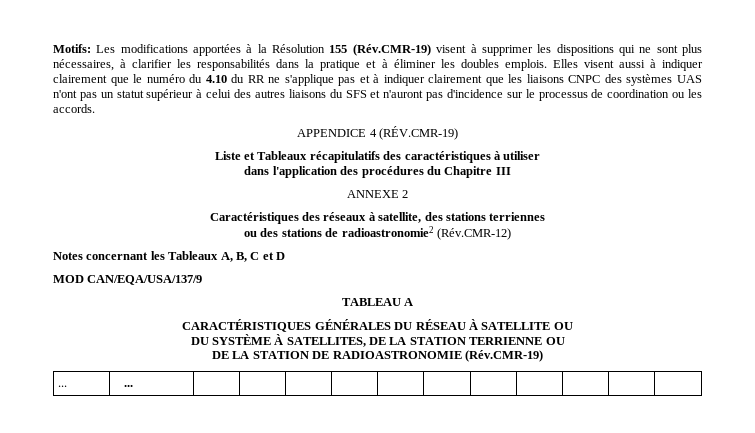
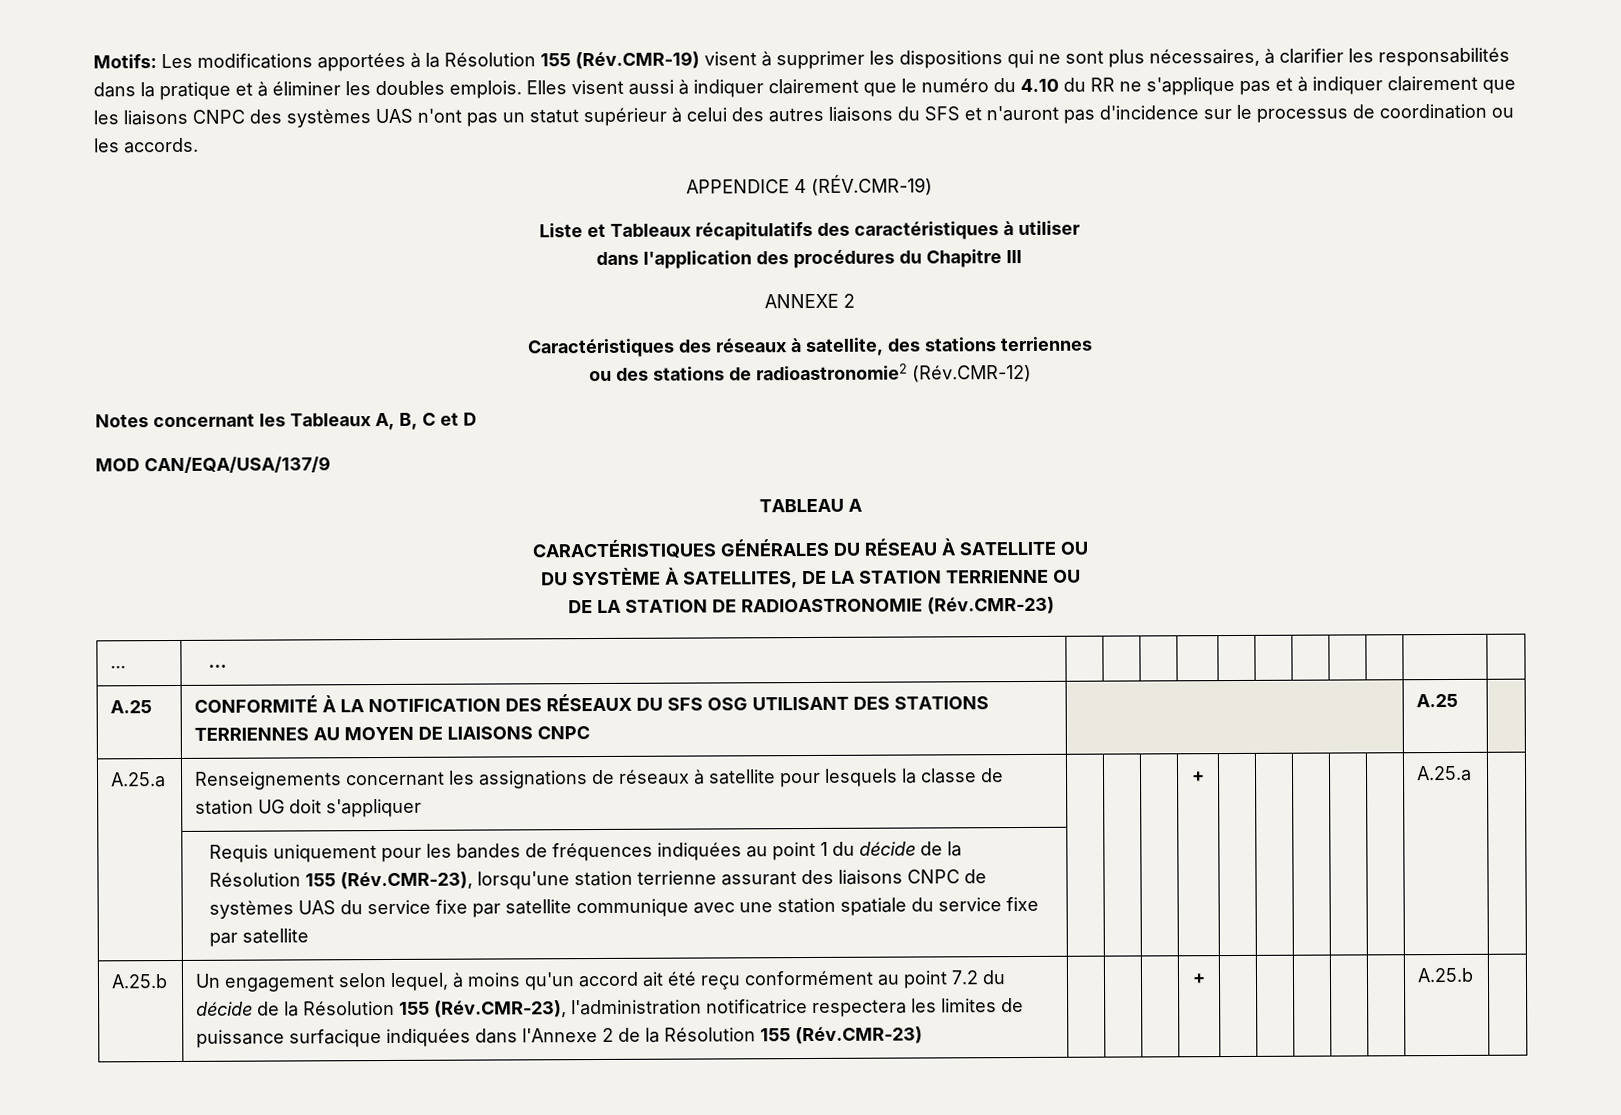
- DE LA STATION DE RADIOASTRONOMIE (Rév.CMR-19)
+ DE LA STATION DE RADIOASTRONOMIE (Rév.CMR-23)
+ A.25 | CONFORMITÉ À LA NOTIFICATION DES RÉSEAUX DU SFS OSG UTILISANT DES STATIONS TERRIENNES AU MOYEN DE LIAISONS CNPC | | A.25 |
+ A.25.a | Renseignements concernant les assignations de réseaux à satellite pour lesquels la classe de station UG doit s'appliquer | | | | + | | | | | | A.25.a |
+ | Requis uniquement pour les bandes de fréquences indiquées au point 1 du décide de la Résolution 155 (Rév.CMR-23), lorsqu'une station terrienne assurant des liaisons CNPC de systèmes UAS du service fixe par satellite communique avec une station spatiale du service fixe par satellite | | | | | | | | | | |
+ A.25.b | Un engagement selon lequel, à moins qu'un accord ait été reçu conformément au point 7.2 du décide de la Résolution 155 (Rév.CMR-23), l'administration notificatrice respectera les limites de puissance surfacique indiquées dans l'Annexe 2 de la Résolution 155 (Rév.CMR-23) | | | | + | | | | | | A.25.b

